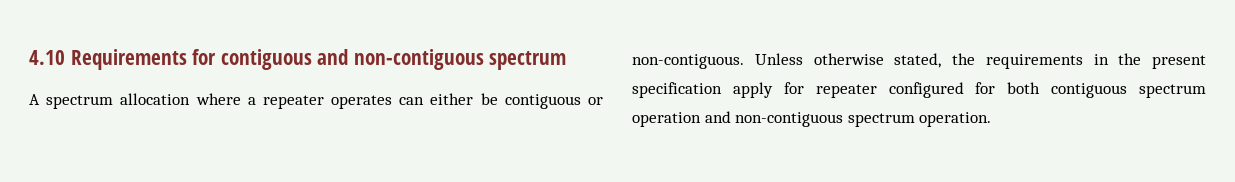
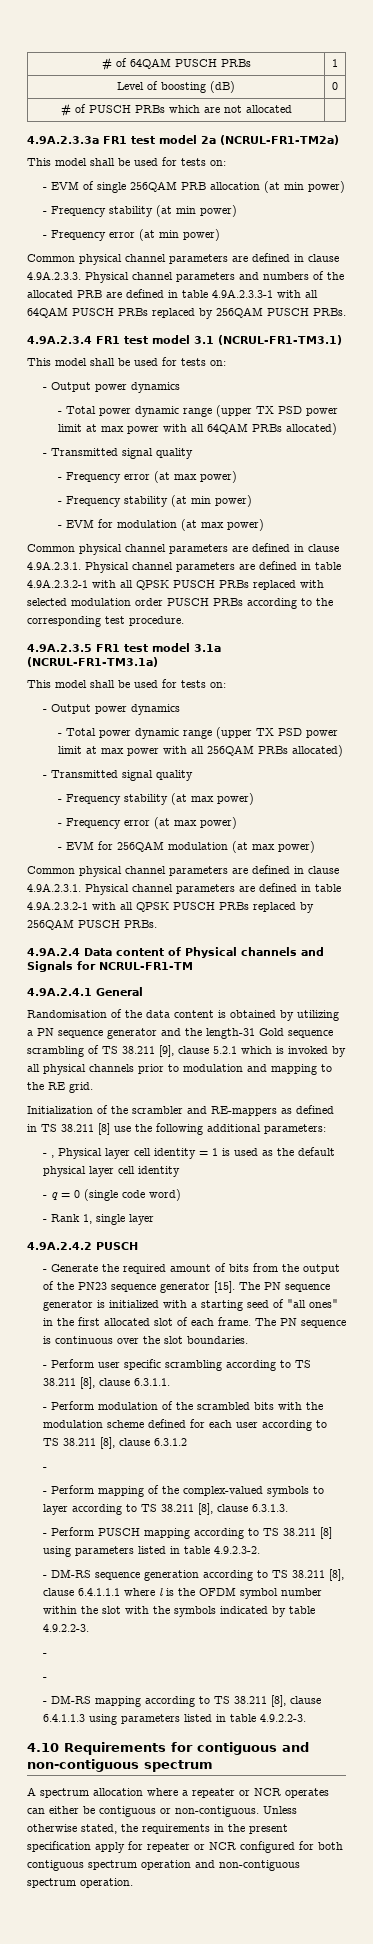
+ # of 64QAM PUSCH PRBs | 1
+ Level of boosting (dB) | 0
+ # of PUSCH PRBs which are not allocated |
+ 4.9A.2.3.3a FR1 test model 2a (NCRUL-FR1-TM2a)
+ This model shall be used for tests on:
+ - EVM of single 256QAM PRB allocation (at min power)
+ - Frequency stability (at min power)
+ - Frequency error (at min power)
+ Common physical channel parameters are defined in clause 4.9A.2.3.3. Physical channel parameters and numbers of the allocated PRB are defined in table 4.9A.2.3.3-1 with all 64QAM PUSCH PRBs replaced by 256QAM PUSCH PRBs.
+ 4.9A.2.3.4 FR1 test model 3.1 (NCRUL-FR1-TM3.1)
+ This model shall be used for tests on:
+ - Output power dynamics
+ - Total power dynamic range (upper TX PSD power limit at max power with all 64QAM PRBs allocated)
+ - Transmitted signal quality
+ - Frequency error (at max power)
+ - Frequency stability (at min power)
+ - EVM for modulation (at max power)
+ Common physical channel parameters are defined in clause 4.9A.2.3.1. Physical channel parameters are defined in table 4.9A.2.3.2-1 with all QPSK PUSCH PRBs replaced with selected modulation order PUSCH PRBs according to the corresponding test procedure.
+ 4.9A.2.3.5 FR1 test model 3.1a (NCRUL-FR1-TM3.1a)
+ This model shall be used for tests on:
+ - Output power dynamics
+ - Total power dynamic range (upper TX PSD power limit at max power with all 256QAM PRBs allocated)
+ - Transmitted signal quality
+ - Frequency stability (at max power)
+ - Frequency error (at max power)
+ - EVM for 256QAM modulation (at max power)
+ Common physical channel parameters are defined in clause 4.9A.2.3.1. Physical channel parameters are defined in table 4.9A.2.3.2-1 with all QPSK PUSCH PRBs replaced by 256QAM PUSCH PRBs.
+ 4.9A.2.4 Data content of Physical channels and Signals for NCRUL-FR1-TM
+ 4.9A.2.4.1 General
+ Randomisation of the data content is obtained by utilizing a PN sequence generator and the length-31 Gold sequence scrambling of TS 38.211 [9], clause 5.2.1 which is invoked by all physical channels prior to modulation and mapping to the RE grid.
+ Initialization of the scrambler and RE-mappers as defined in TS 38.211 [8] use the following additional parameters:
+ - , Physical layer cell identity = 1 is used as the default physical layer cell identity
+ - q = 0 (single code word)
+ - Rank 1, single layer
+ 4.9A.2.4.2 PUSCH
+ - Generate the required amount of bits from the output of the PN23 sequence generator [15]. The PN sequence generator is initialized with a starting seed of "all ones" in the first allocated slot of each frame. The PN sequence is continuous over the slot boundaries.
+ - Perform user specific scrambling according to TS 38.211 [8], clause 6.3.1.1.
+ - Perform modulation of the scrambled bits with the modulation scheme defined for each user according to TS 38.211 [8], clause 6.3.1.2
+ -
+ - Perform mapping of the complex-valued symbols to layer according to TS 38.211 [8], clause 6.3.1.3.
+ - Perform PUSCH mapping according to TS 38.211 [8] using parameters listed in table 4.9.2.3-2.
+ - DM-RS sequence generation according to TS 38.211 [8], clause 6.4.1.1.1 where l is the OFDM symbol number within the slot with the symbols indicated by table 4.9.2.2-3.
+ -
+ -
+ - DM-RS mapping according to TS 38.211 [8], clause 6.4.1.1.3 using parameters listed in table 4.9.2.2-3.
- A spectrum allocation where a repeater operates can either be contiguous or non-contiguous.
+ A spectrum allocation where a repeater or NCR operates can either be contiguous or non-contiguous.
- Unless otherwise stated, the requirements in the present specification apply for repeater configured for both contiguous spectrum operation and non-contiguous spectrum operation.
+ Unless otherwise stated, the requirements in the present specification apply for repeater or NCR configured for both contiguous spectrum operation and non-contiguous spectrum operation.

